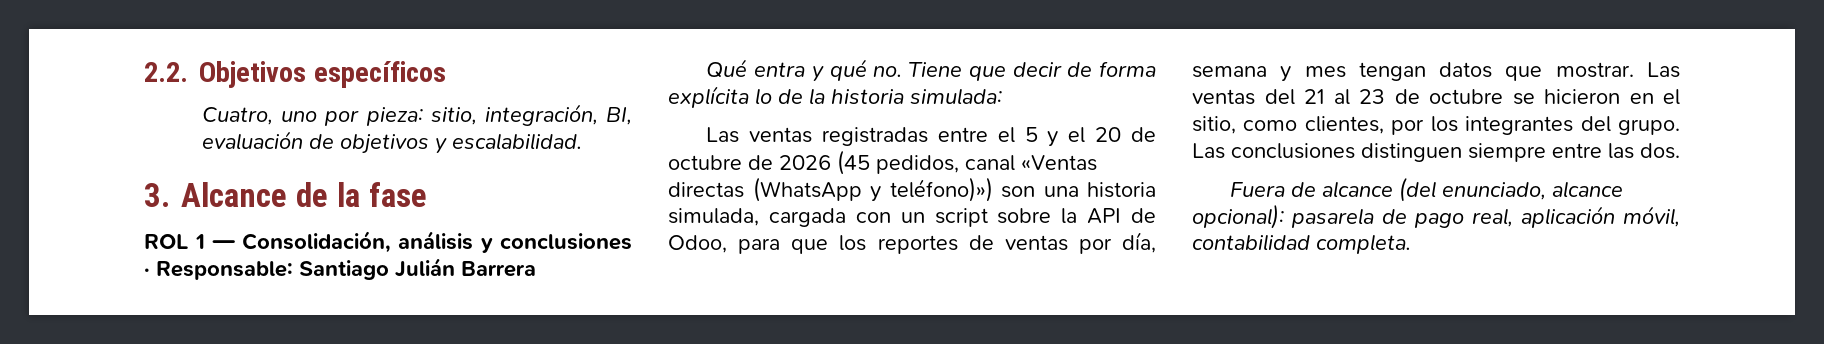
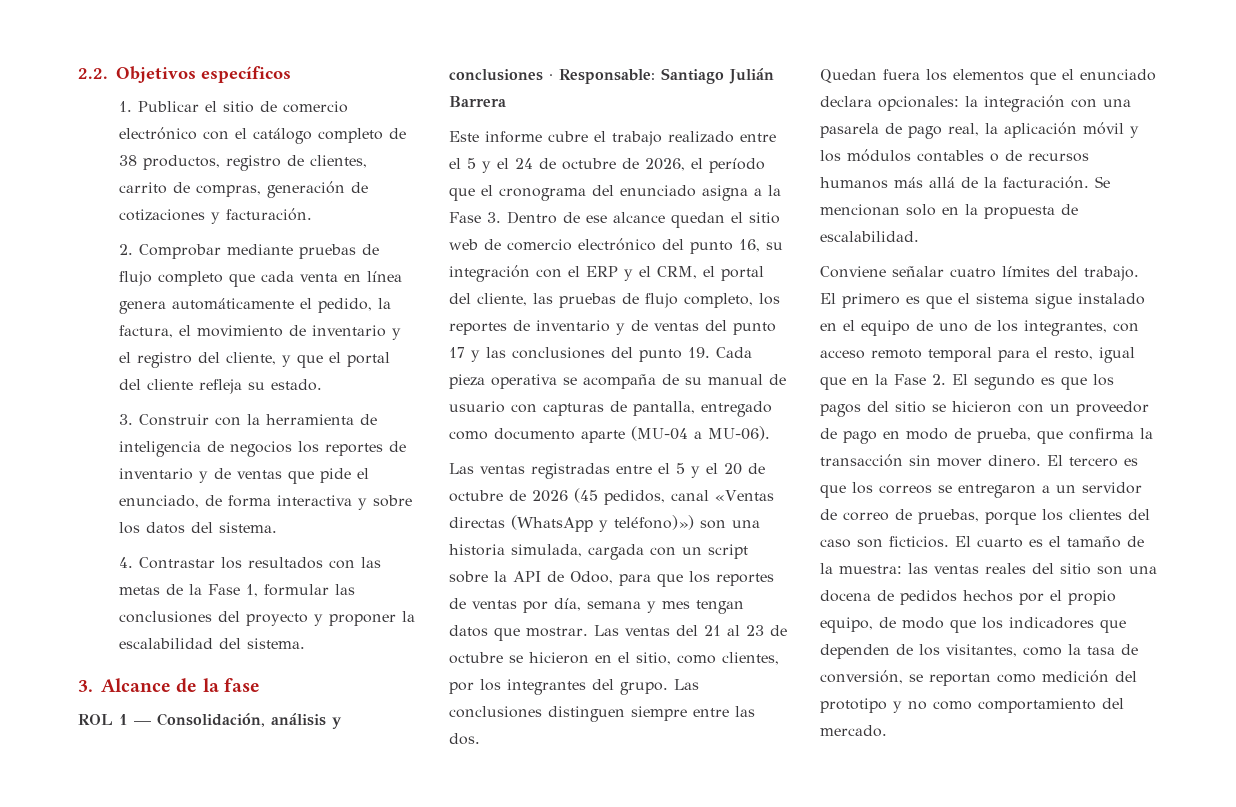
- Cuatro, uno por pieza: sitio, integración, BI, evaluación de objetivos y escalabilidad.
+ 1. Publicar el sitio de comercio electrónico con el catálogo completo de 38 productos, registro de clientes, carrito de compras, generación de cotizaciones y facturación.
+ 2. Comprobar mediante pruebas de flujo completo que cada venta en línea genera automáticamente el pedido, la factura, el movimiento de inventario y el registro del cliente, y que el portal del cliente refleja su estado.
+ 3. Construir con la herramienta de inteligencia de negocios los reportes de inventario y de ventas que pide el enunciado, de forma interactiva y sobre los datos del sistema.
+ 4. Contrastar los resultados con las metas de la Fase 1, formular las conclusiones del proyecto y proponer la escalabilidad del sistema.
- Qué entra y qué no. Tiene que decir de forma explícita lo de la historia simulada:
+ Este informe cubre el trabajo realizado entre el 5 y el 24 de octubre de 2026, el período que el cronograma del enunciado asigna a la Fase 3. Dentro de ese alcance quedan el sitio web de comercio electrónico del punto 16, su integración con el ERP y el CRM, el portal del cliente, las pruebas de flujo completo, los reportes de inventario y de ventas del punto 17 y las conclusiones del punto 19. Cada pieza operativa se acompaña de su manual de usuario con capturas de pantalla, entregado como documento aparte (MU-04 a MU-06).
- Fuera de alcance (del enunciado, alcance opcional): pasarela de pago real, aplicación móvil, contabilidad completa.
+ Quedan fuera los elementos que el enunciado declara opcionales: la integración con una pasarela de pago real, la aplicación móvil y los módulos contables o de recursos humanos más allá de la facturación. Se mencionan solo en la propuesta de escalabilidad.
+ Conviene señalar cuatro límites del trabajo. El primero es que el sistema sigue instalado en el equipo de uno de los integrantes, con acceso remoto temporal para el resto, igual que en la Fase 2. El segundo es que los pagos del sitio se hicieron con un proveedor de pago en modo de prueba, que confirma la transacción sin mover dinero. El tercero es que los correos se entregaron a un servidor de correo de pruebas, porque los clientes del caso son ficticios. El cuarto es el tamaño de la muestra: las ventas reales del sitio son una docena de pedidos hechos por el propio equipo, de modo que los indicadores que dependen de los visitantes, como la tasa de conversión, se reportan como medición del prototipo y no como comportamiento del mercado.

